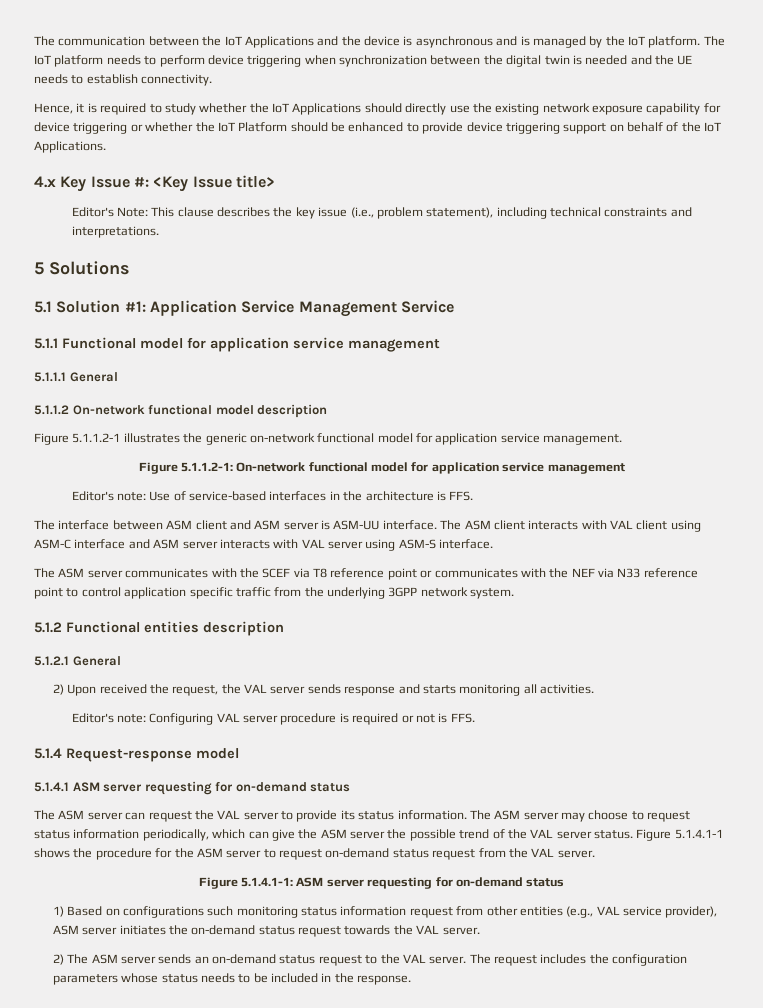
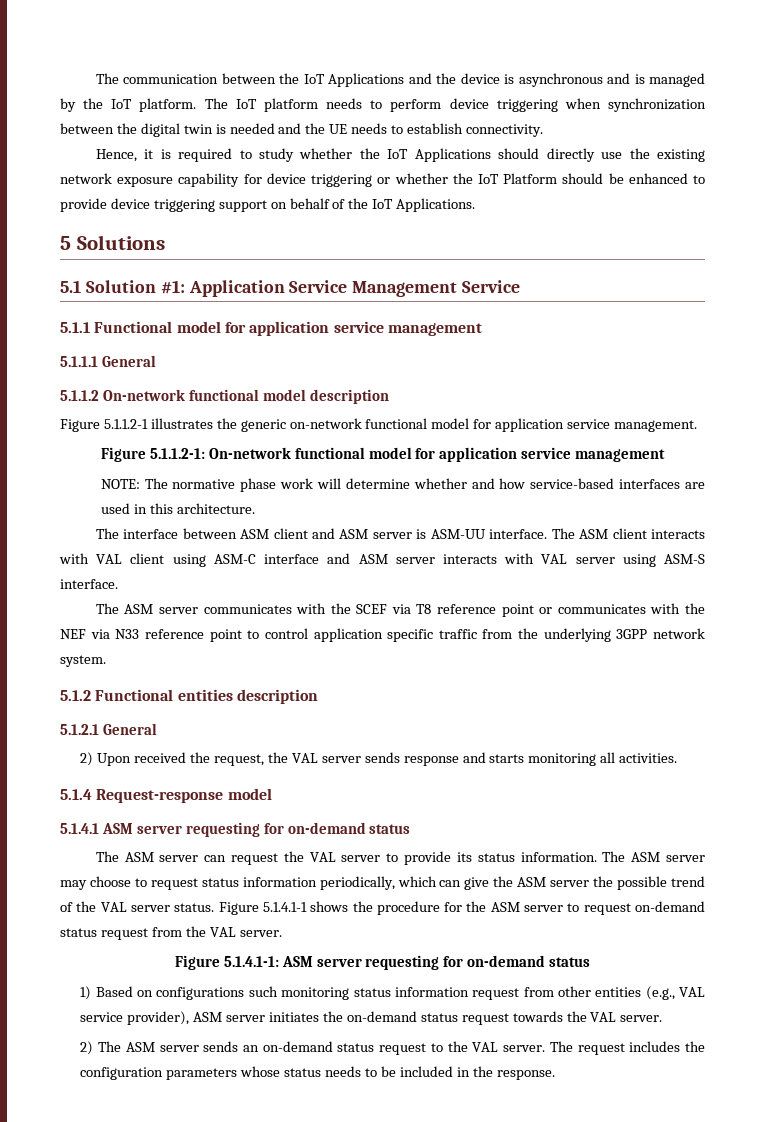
- 4.x Key Issue #: <Key Issue title>
- Editor's Note: This clause describes the key issue (i.e., problem statement), including technical constraints and interpretations.
- Editor's note: Use of service-based interfaces in the architecture is FFS.
+ NOTE: The normative phase work will determine whether and how service-based interfaces are used in this architecture.
- Editor's note: Configuring VAL server procedure is required or not is FFS.

